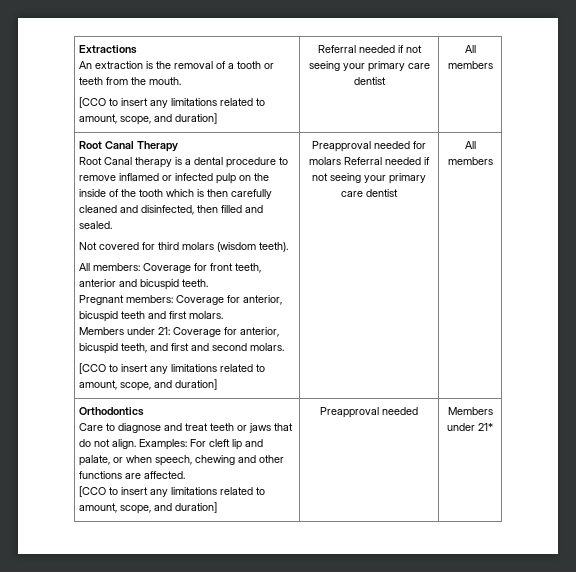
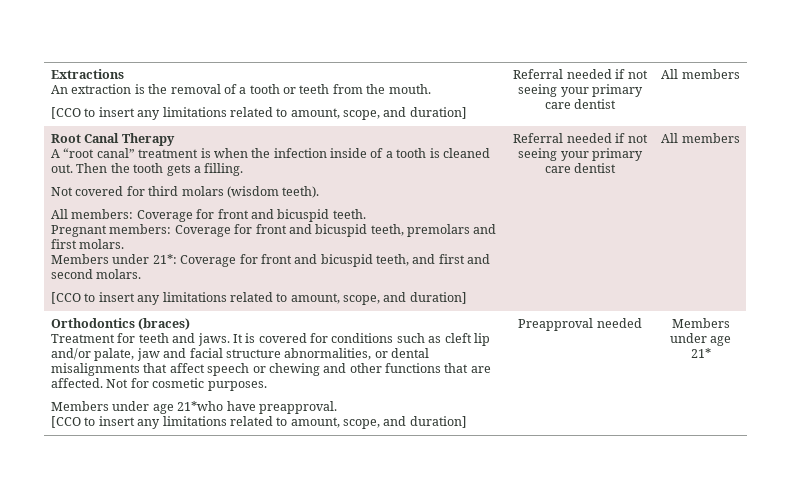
- Root Canal therapy is a dental procedure to remove inflamed or infected pulp on the inside of the tooth which is then carefully cleaned and disinfected, then filled and sealed.
+ A “root canal” treatment is when the infection inside of a tooth is cleaned out. Then the tooth gets a filling.
- All members: Coverage for front teeth, anterior and bicuspid teeth.
+ All members: Coverage for front and bicuspid teeth.
- Pregnant members: Coverage for anterior, bicuspid teeth and first molars.
+ Pregnant members: Coverage for front and bicuspid teeth, premolars and first molars.
- Members under 21: Coverage for anterior, bicuspid teeth, and first and second molars.
- [CCO to insert any limitations related to amount, scope, and duration] | Preapproval needed for molars Referral needed if not seeing your primary care dentist
+ Members under 21*: Coverage for front and bicuspid teeth, and first and second molars.
+ [CCO to insert any limitations related to amount, scope, and duration] | Referral needed if not seeing your primary care dentist
- Orthodontics
- Care to diagnose and treat teeth or jaws that do not align. Examples: For cleft lip and palate, or when speech, chewing and other functions are affected.
+ Orthodontics (braces)
+ Treatment for teeth and jaws. It is covered for conditions such as cleft lip and/or palate, jaw and facial structure abnormalities, or dental misalignments that affect speech or chewing and other functions that are affected. Not for cosmetic purposes.
+ Members under age 21*who have preapproval.
- Members under 21*
+ Members under age 21*

